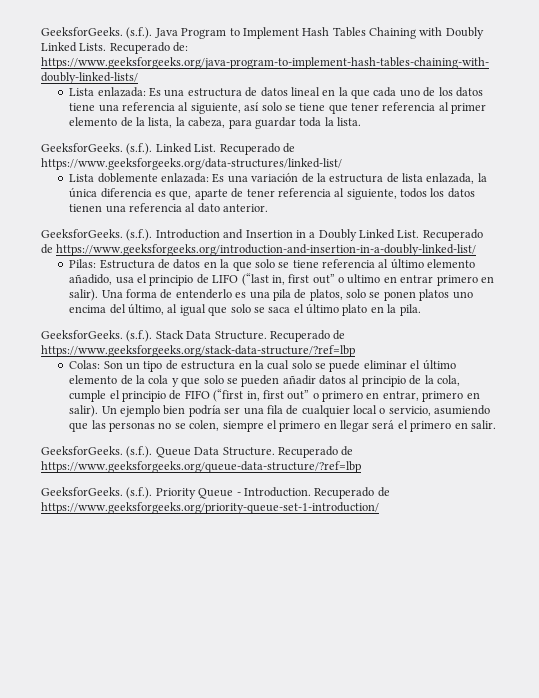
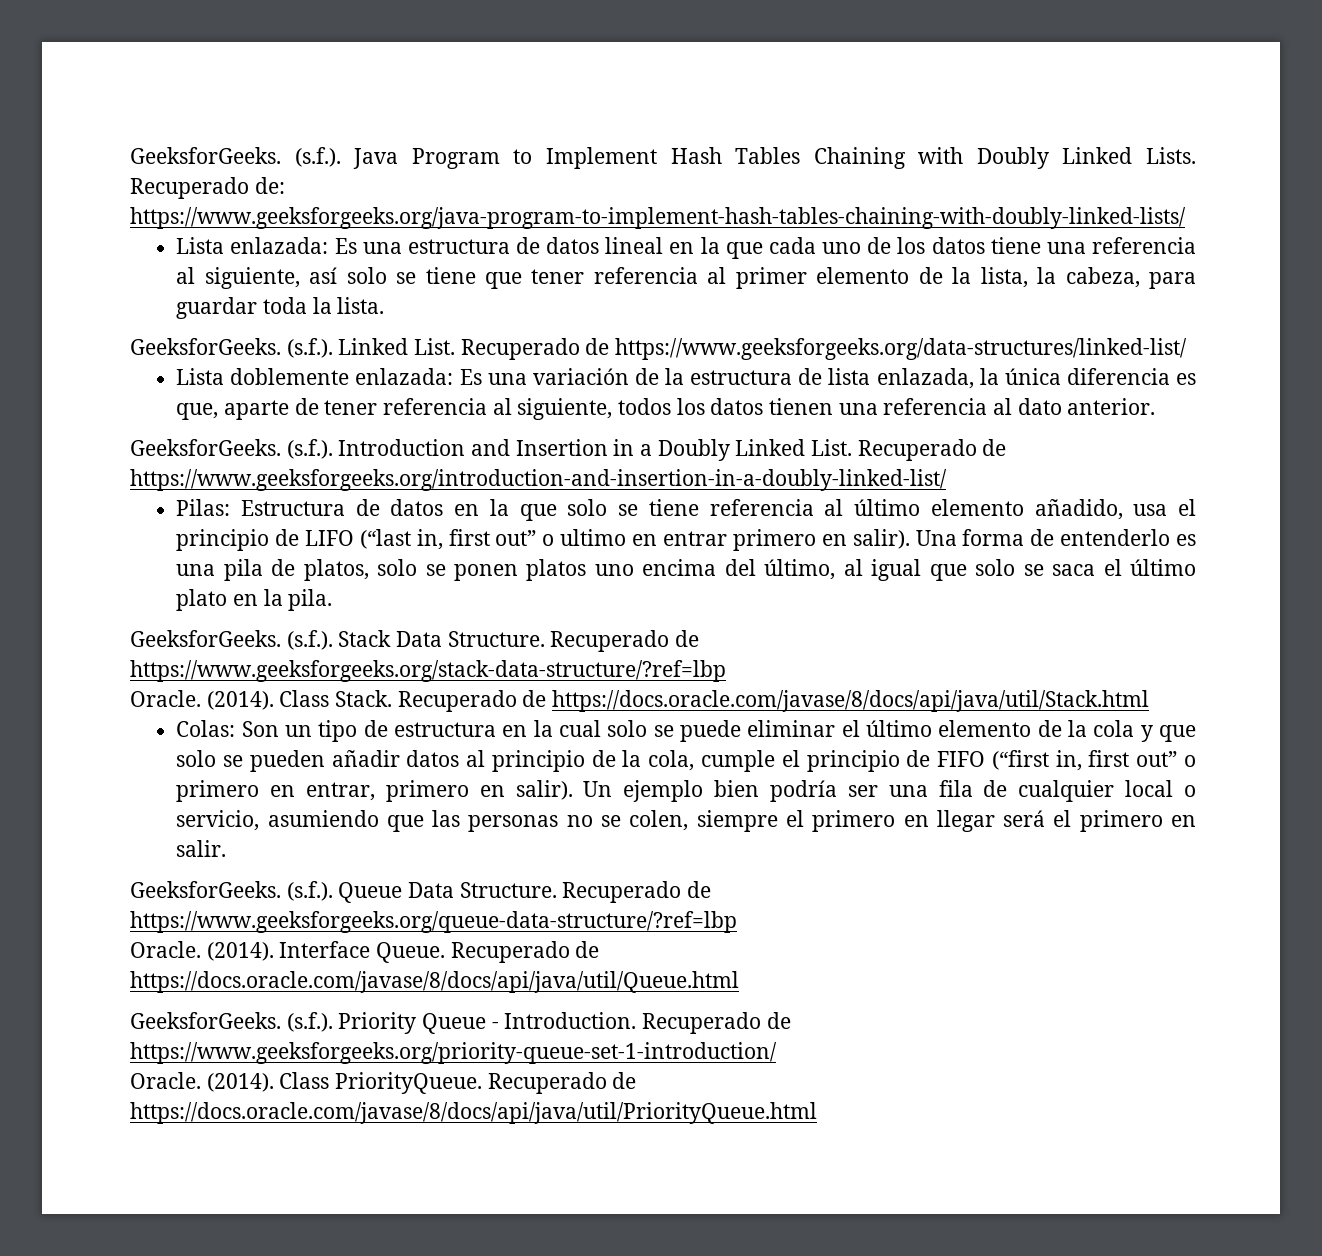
+ Oracle. (2014). Class Stack. Recuperado de https://docs.oracle.com/javase/8/docs/api/java/util/Stack.html
+ Oracle. (2014). Interface Queue. Recuperado de https://docs.oracle.com/javase/8/docs/api/java/util/Queue.html
+ Oracle. (2014). Class PriorityQueue. Recuperado de https://docs.oracle.com/javase/8/docs/api/java/util/PriorityQueue.html

